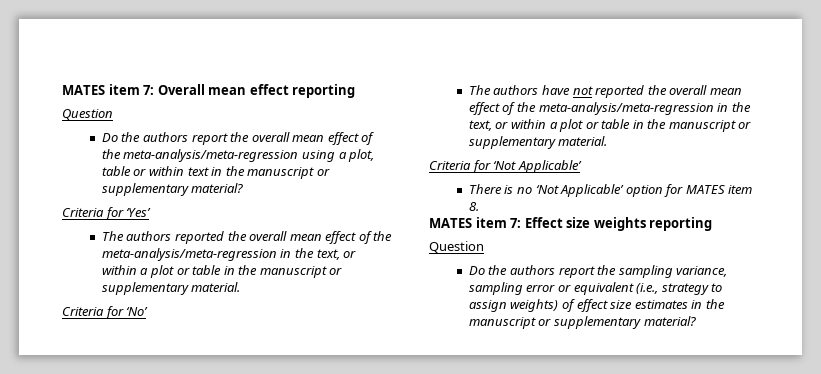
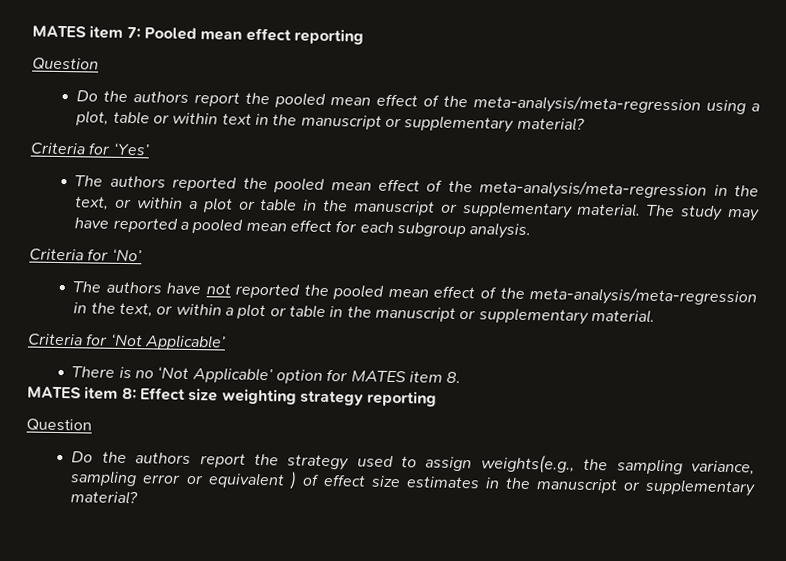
- MATES item 7: Overall mean effect reporting
+ MATES item 7: Pooled mean effect reporting
- Do the authors report the overall mean effect of the meta-analysis/meta-regression using a plot, table or within text in the manuscript or supplementary material?
+ Do the authors report the pooled mean effect of the meta-analysis/meta-regression using a plot, table or within text in the manuscript or supplementary material?
- The authors reported the overall mean effect of the meta-analysis/meta-regression in the text, or within a plot or table in the manuscript or supplementary material.
+ The authors reported the pooled mean effect of the meta-analysis/meta-regression in the text, or within a plot or table in the manuscript or supplementary material. The study may have reported a pooled mean effect for each subgroup analysis.
- The authors have not reported the overall mean effect of the meta-analysis/meta-regression in the text, or within a plot or table in the manuscript or supplementary material.
+ The authors have not reported the pooled mean effect of the meta-analysis/meta-regression in the text, or within a plot or table in the manuscript or supplementary material.
- MATES item 7: Effect size weights reporting
+ MATES item 8: Effect size weighting strategy reporting
  Question
- Do the authors report the sampling variance, sampling error or equivalent (i.e., strategy to assign weights) of effect size estimates in the manuscript or supplementary material?
+ Do the authors report the strategy used to assign weights(e.g., the sampling variance, sampling error or equivalent ) of effect size estimates in the manuscript or supplementary material?

